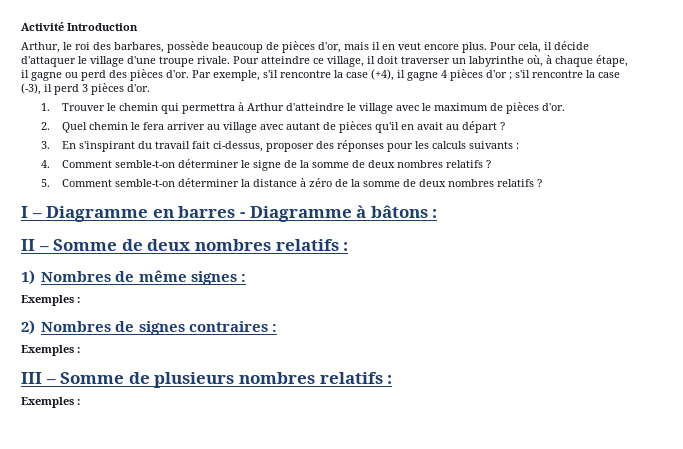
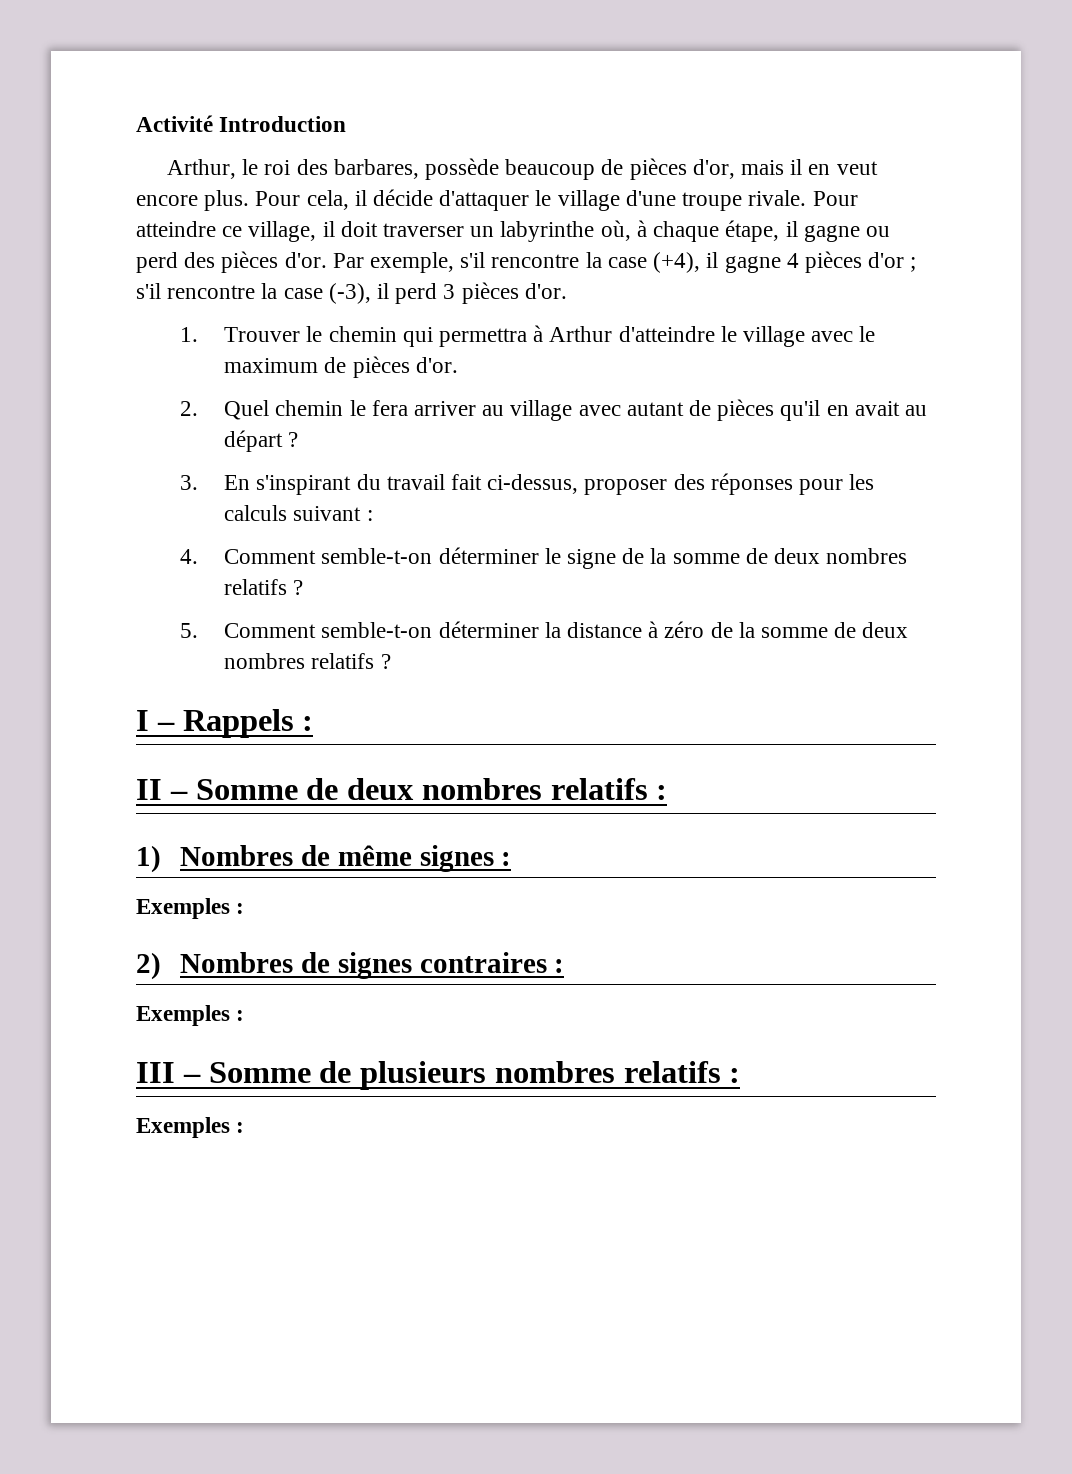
- 3. En s'inspirant du travail fait ci-dessus, proposer des réponses pour les calculs suivants :
+ 3. En s'inspirant du travail fait ci-dessus, proposer des réponses pour les calculs suivant :
- I – Diagramme en barres - Diagramme à bâtons :
+ I – Rappels :

